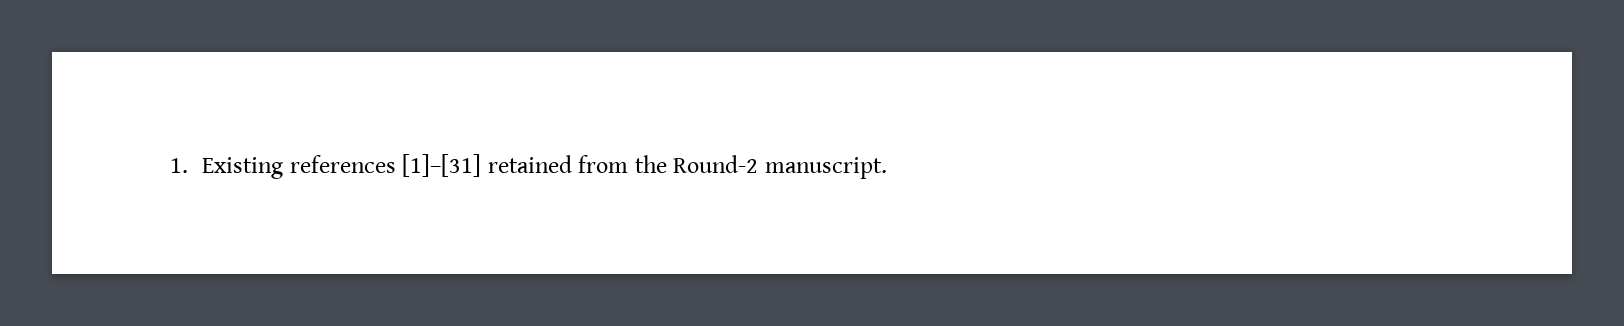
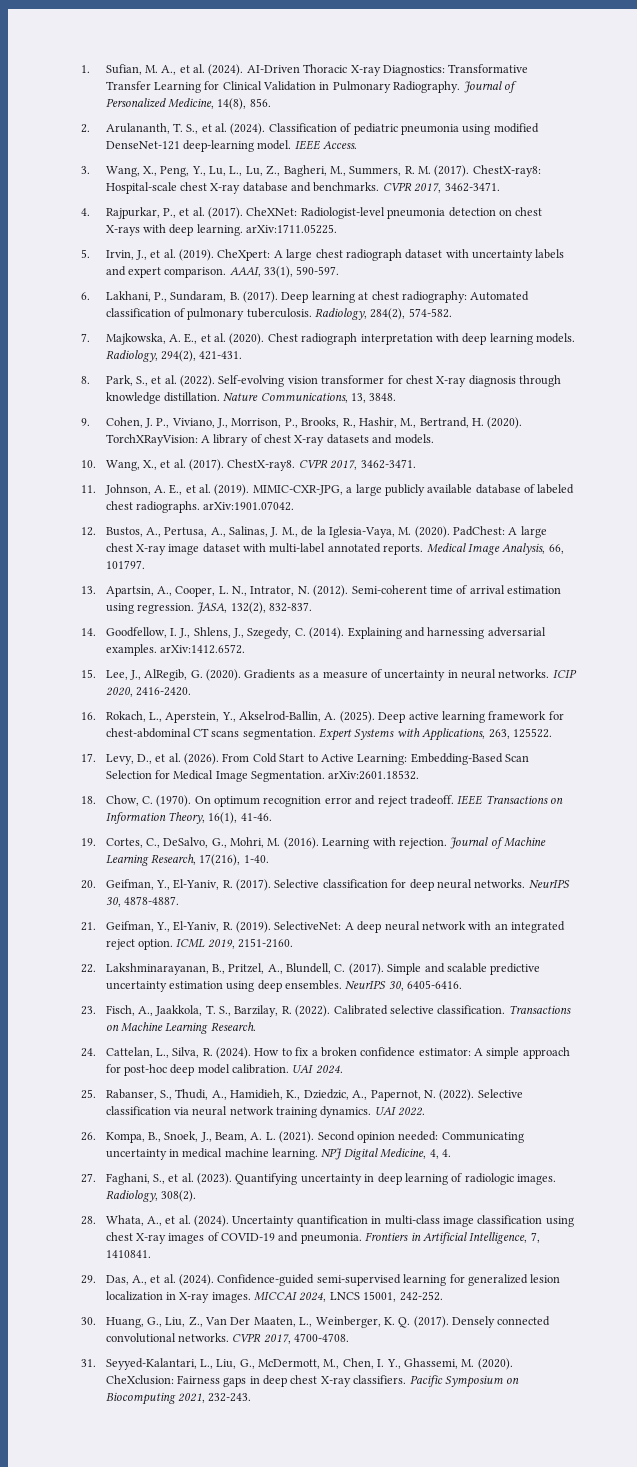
- 1. Existing references [1]–[31] retained from the Round-2 manuscript.
+ 1. Sufian, M. A., et al. (2024). AI-Driven Thoracic X-ray Diagnostics: Transformative Transfer Learning for Clinical Validation in Pulmonary Radiography. Journal of Personalized Medicine, 14(8), 856.
+ 2. Arulananth, T. S., et al. (2024). Classification of pediatric pneumonia using modified DenseNet-121 deep-learning model. IEEE Access.
+ 3. Wang, X., Peng, Y., Lu, L., Lu, Z., Bagheri, M., Summers, R. M. (2017). ChestX-ray8: Hospital-scale chest X-ray database and benchmarks. CVPR 2017, 3462-3471.
+ 4. Rajpurkar, P., et al. (2017). CheXNet: Radiologist-level pneumonia detection on chest X-rays with deep learning. arXiv:1711.05225.
+ 5. Irvin, J., et al. (2019). CheXpert: A large chest radiograph dataset with uncertainty labels and expert comparison. AAAI, 33(1), 590-597.
+ 6. Lakhani, P., Sundaram, B. (2017). Deep learning at chest radiography: Automated classification of pulmonary tuberculosis. Radiology, 284(2), 574-582.
+ 7. Majkowska, A. E., et al. (2020). Chest radiograph interpretation with deep learning models. Radiology, 294(2), 421-431.
+ 8. Park, S., et al. (2022). Self-evolving vision transformer for chest X-ray diagnosis through knowledge distillation. Nature Communications, 13, 3848.
+ 9. Cohen, J. P., Viviano, J., Morrison, P., Brooks, R., Hashir, M., Bertrand, H. (2020). TorchXRayVision: A library of chest X-ray datasets and models.
+ 10. Wang, X., et al. (2017). ChestX-ray8. CVPR 2017, 3462-3471.
+ 11. Johnson, A. E., et al. (2019). MIMIC-CXR-JPG, a large publicly available database of labeled chest radiographs. arXiv:1901.07042.
+ 12. Bustos, A., Pertusa, A., Salinas, J. M., de la Iglesia-Vaya, M. (2020). PadChest: A large chest X-ray image dataset with multi-label annotated reports. Medical Image Analysis, 66, 101797.
+ 13. Apartsin, A., Cooper, L. N., Intrator, N. (2012). Semi-coherent time of arrival estimation using regression. JASA, 132(2), 832-837.
+ 14. Goodfellow, I. J., Shlens, J., Szegedy, C. (2014). Explaining and harnessing adversarial examples. arXiv:1412.6572.
+ 15. Lee, J., AlRegib, G. (2020). Gradients as a measure of uncertainty in neural networks. ICIP 2020, 2416-2420.
+ 16. Rokach, L., Aperstein, Y., Akselrod-Ballin, A. (2025). Deep active learning framework for chest-abdominal CT scans segmentation. Expert Systems with Applications, 263, 125522.
+ 17. Levy, D., et al. (2026). From Cold Start to Active Learning: Embedding-Based Scan Selection for Medical Image Segmentation. arXiv:2601.18532.
+ 18. Chow, C. (1970). On optimum recognition error and reject tradeoff. IEEE Transactions on Information Theory, 16(1), 41-46.
+ 19. Cortes, C., DeSalvo, G., Mohri, M. (2016). Learning with rejection. Journal of Machine Learning Research, 17(216), 1-40.
+ 20. Geifman, Y., El-Yaniv, R. (2017). Selective classification for deep neural networks. NeurIPS 30, 4878-4887.
+ 21. Geifman, Y., El-Yaniv, R. (2019). SelectiveNet: A deep neural network with an integrated reject option. ICML 2019, 2151-2160.
+ 22. Lakshminarayanan, B., Pritzel, A., Blundell, C. (2017). Simple and scalable predictive uncertainty estimation using deep ensembles. NeurIPS 30, 6405-6416.
+ 23. Fisch, A., Jaakkola, T. S., Barzilay, R. (2022). Calibrated selective classification. Transactions on Machine Learning Research.
+ 24. Cattelan, L., Silva, R. (2024). How to fix a broken confidence estimator: A simple approach for post-hoc deep model calibration. UAI 2024.
+ 25. Rabanser, S., Thudi, A., Hamidieh, K., Dziedzic, A., Papernot, N. (2022). Selective classification via neural network training dynamics. UAI 2022.
+ 26. Kompa, B., Snoek, J., Beam, A. L. (2021). Second opinion needed: Communicating uncertainty in medical machine learning. NPJ Digital Medicine, 4, 4.
+ 27. Faghani, S., et al. (2023). Quantifying uncertainty in deep learning of radiologic images. Radiology, 308(2).
+ 28. Whata, A., et al. (2024). Uncertainty quantification in multi-class image classification using chest X-ray images of COVID-19 and pneumonia. Frontiers in Artificial Intelligence, 7, 1410841.
+ 29. Das, A., et al. (2024). Confidence-guided semi-supervised learning for generalized lesion localization in X-ray images. MICCAI 2024, LNCS 15001, 242-252.
+ 30. Huang, G., Liu, Z., Van Der Maaten, L., Weinberger, K. Q. (2017). Densely connected convolutional networks. CVPR 2017, 4700-4708.
+ 31. Seyyed-Kalantari, L., Liu, G., McDermott, M., Chen, I. Y., Ghassemi, M. (2020). CheXclusion: Fairness gaps in deep chest X-ray classifiers. Pacific Symposium on Biocomputing 2021, 232-243.

